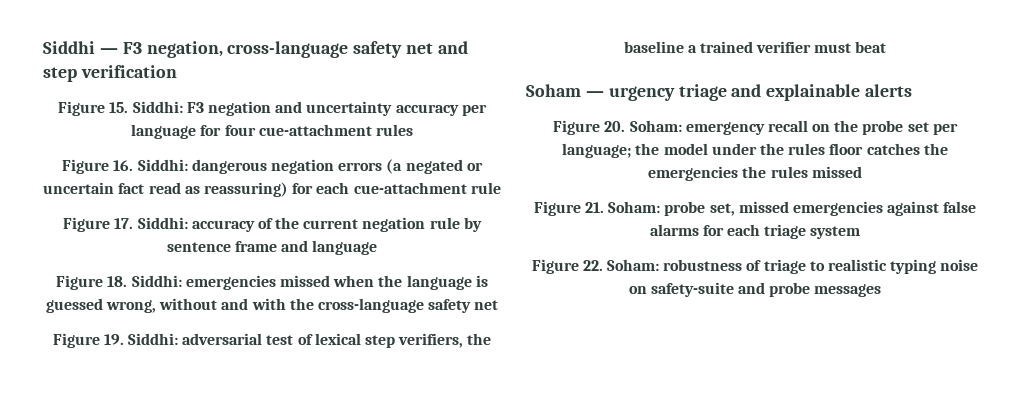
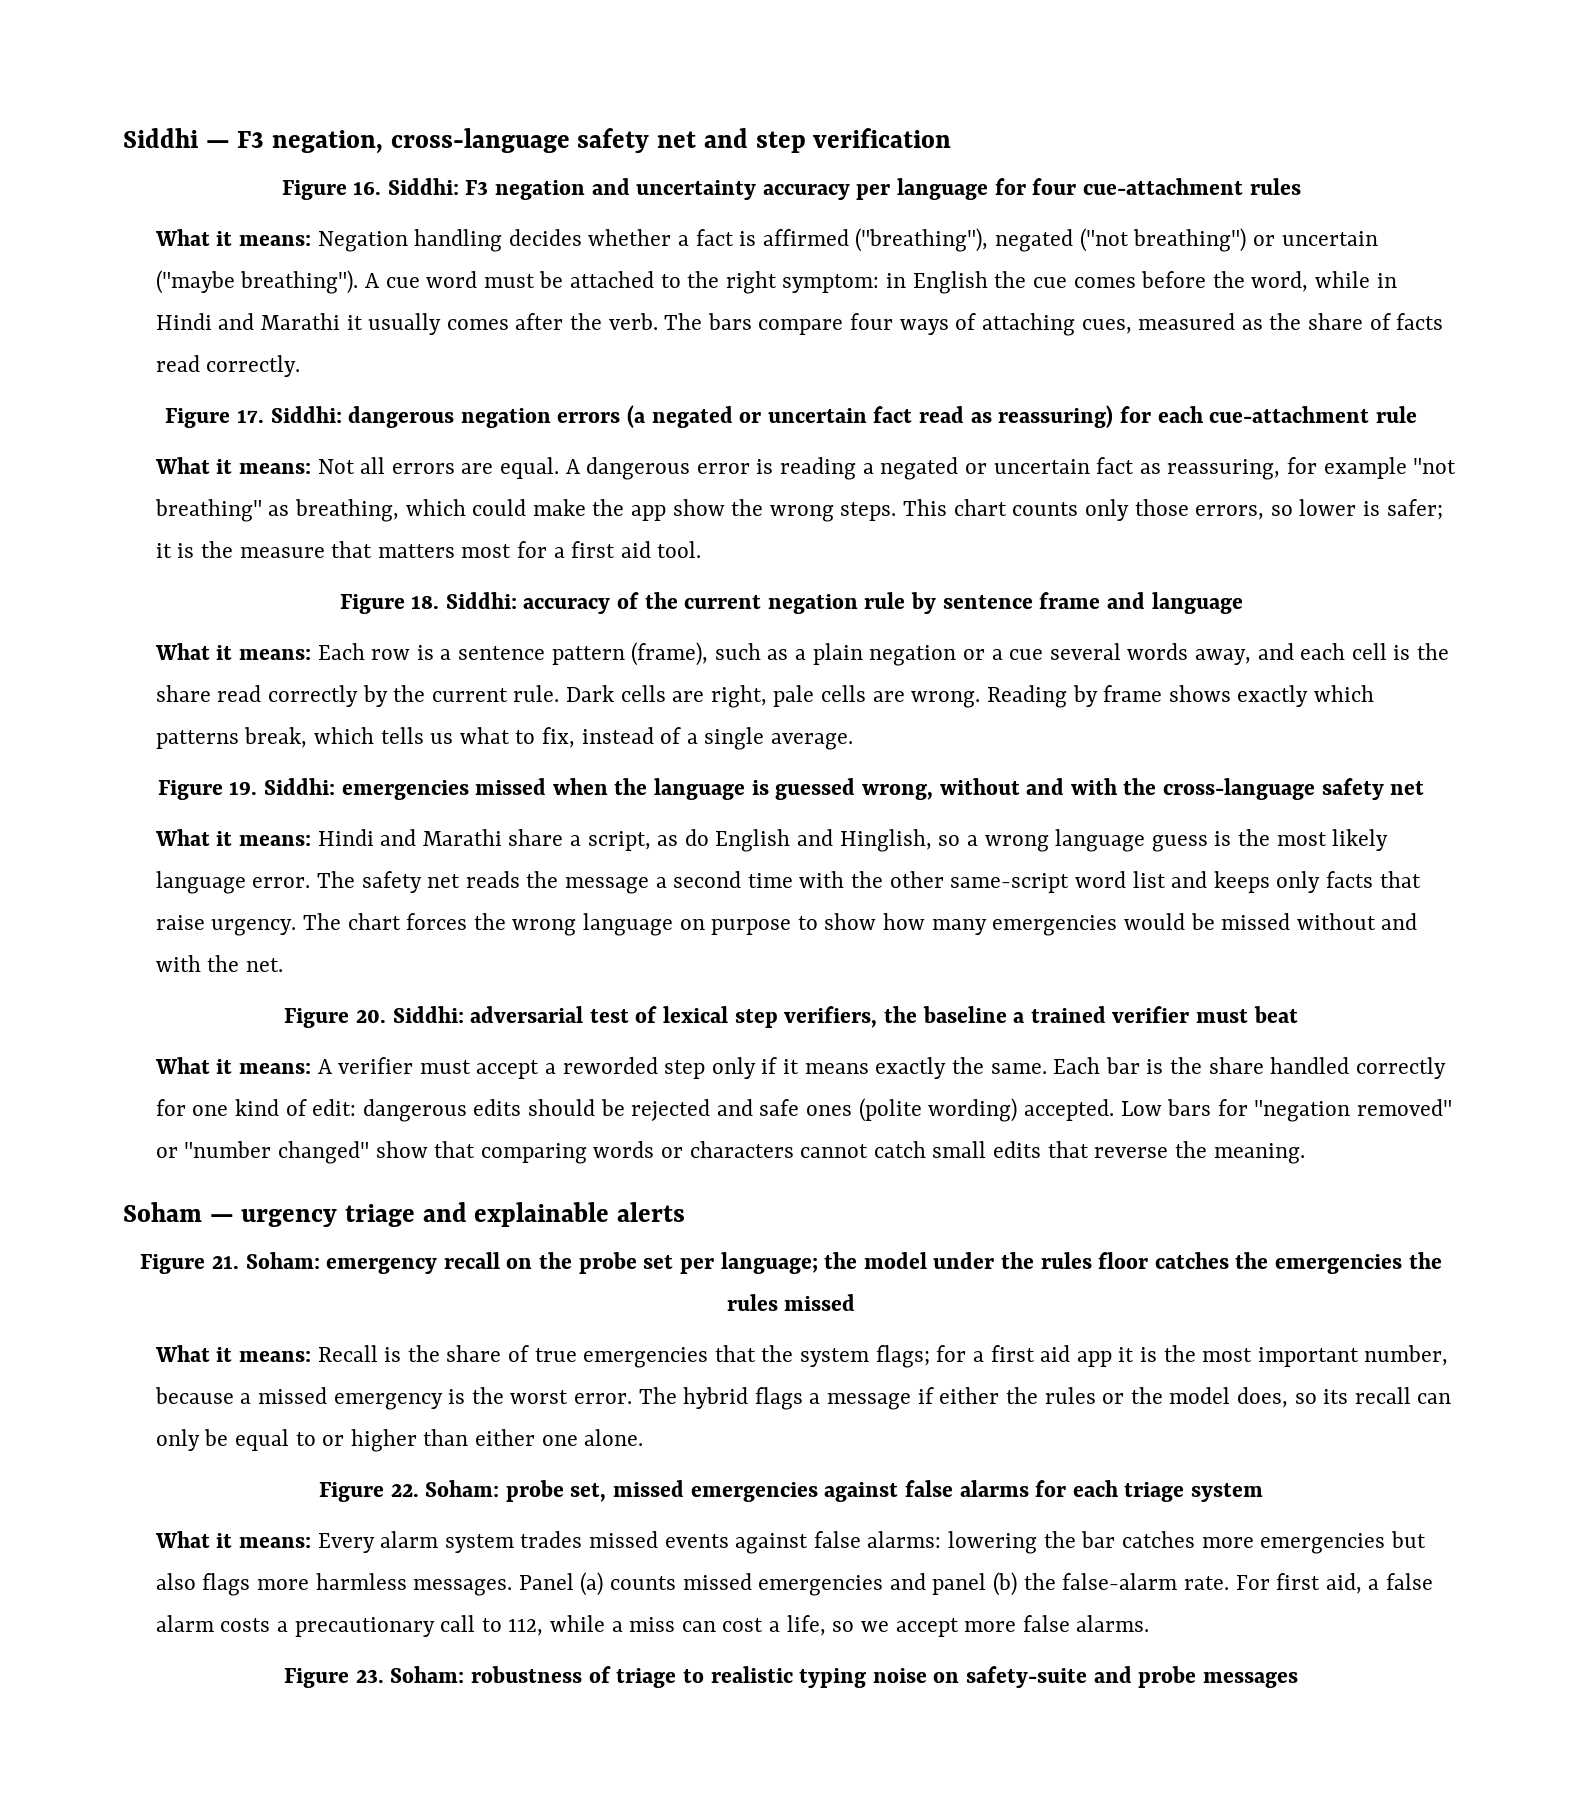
- Figure 15. Siddhi: F3 negation and uncertainty accuracy per language for four cue-attachment rules
+ Figure 16. Siddhi: F3 negation and uncertainty accuracy per language for four cue-attachment rules
- Figure 16. Siddhi: dangerous negation errors (a negated or uncertain fact read as reassuring) for each cue-attachment rule
+ What it means: Negation handling decides whether a fact is affirmed ("breathing"), negated ("not breathing") or uncertain ("maybe breathing"). A cue word must be attached to the right symptom: in English the cue comes before the word, while in Hindi and Marathi it usually comes after the verb. The bars compare four ways of attaching cues, measured as the share of facts read correctly.
+ Figure 17. Siddhi: dangerous negation errors (a negated or uncertain fact read as reassuring) for each cue-attachment rule
- Figure 17. Siddhi: accuracy of the current negation rule by sentence frame and language
+ What it means: Not all errors are equal. A dangerous error is reading a negated or uncertain fact as reassuring, for example "not breathing" as breathing, which could make the app show the wrong steps. This chart counts only those errors, so lower is safer; it is the measure that matters most for a first aid tool.
+ Figure 18. Siddhi: accuracy of the current negation rule by sentence frame and language
- Figure 18. Siddhi: emergencies missed when the language is guessed wrong, without and with the cross-language safety net
+ What it means: Each row is a sentence pattern (frame), such as a plain negation or a cue several words away, and each cell is the share read correctly by the current rule. Dark cells are right, pale cells are wrong. Reading by frame shows exactly which patterns break, which tells us what to fix, instead of a single average.
+ Figure 19. Siddhi: emergencies missed when the language is guessed wrong, without and with the cross-language safety net
- Figure 19. Siddhi: adversarial test of lexical step verifiers, the baseline a trained verifier must beat
+ What it means: Hindi and Marathi share a script, as do English and Hinglish, so a wrong language guess is the most likely language error. The safety net reads the message a second time with the other same-script word list and keeps only facts that raise urgency. The chart forces the wrong language on purpose to show how many emergencies would be missed without and with the net.
+ Figure 20. Siddhi: adversarial test of lexical step verifiers, the baseline a trained verifier must beat
+ What it means: A verifier must accept a reworded step only if it means exactly the same. Each bar is the share handled correctly for one kind of edit: dangerous edits should be rejected and safe ones (polite wording) accepted. Low bars for "negation removed" or "number changed" show that comparing words or characters cannot catch small edits that reverse the meaning.
- Figure 20. Soham: emergency recall on the probe set per language; the model under the rules floor catches the emergencies the rules missed
+ Figure 21. Soham: emergency recall on the probe set per language; the model under the rules floor catches the emergencies the rules missed
- Figure 21. Soham: probe set, missed emergencies against false alarms for each triage system
+ What it means: Recall is the share of true emergencies that the system flags; for a first aid app it is the most important number, because a missed emergency is the worst error. The hybrid flags a message if either the rules or the model does, so its recall can only be equal to or higher than either one alone.
+ Figure 22. Soham: probe set, missed emergencies against false alarms for each triage system
- Figure 22. Soham: robustness of triage to realistic typing noise on safety-suite and probe messages
+ What it means: Every alarm system trades missed events against false alarms: lowering the bar catches more emergencies but also flags more harmless messages. Panel (a) counts missed emergencies and panel (b) the false-alarm rate. For first aid, a false alarm costs a precautionary call to 112, while a miss can cost a life, so we accept more false alarms.
+ Figure 23. Soham: robustness of triage to realistic typing noise on safety-suite and probe messages

